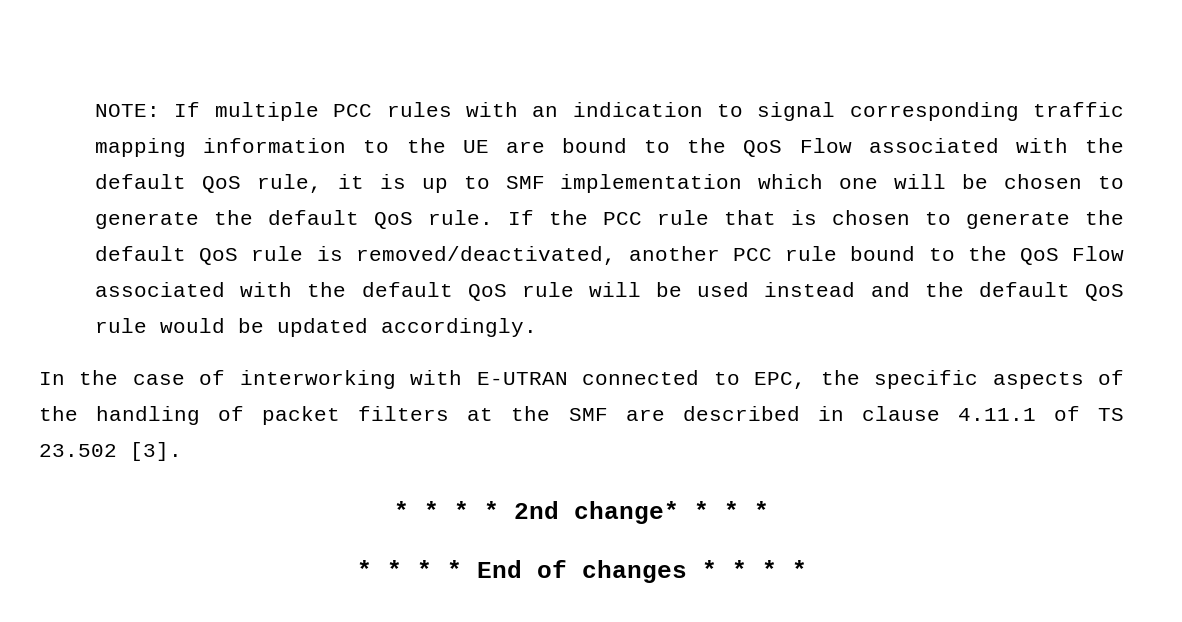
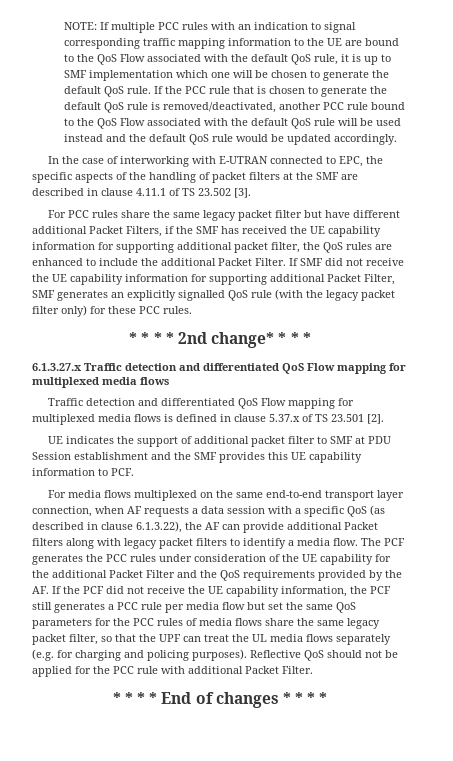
+ For PCC rules share the same legacy packet filter but have different additional Packet Filters, if the SMF has received the UE capability information for supporting additional packet filter, the QoS rules are enhanced to include the additional Packet Filter. If SMF did not receive the UE capability information for supporting additional Packet Filter, SMF generates an explicitly signalled QoS rule (with the legacy packet filter only) for these PCC rules.
+ 6.1.3.27.x Traffic detection and differentiated QoS Flow mapping for multiplexed media flows
+ Traffic detection and differentiated QoS Flow mapping for multiplexed media flows is defined in clause 5.37.x of TS 23.501 [2].
+ UE indicates the support of additional packet filter to SMF at PDU Session establishment and the SMF provides this UE capability information to PCF.
+ For media flows multiplexed on the same end-to-end transport layer connection, when AF requests a data session with a specific QoS (as described in clause 6.1.3.22), the AF can provide additional Packet filters along with legacy packet filters to identify a media flow. The PCF generates the PCC rules under consideration of the UE capability for the additional Packet Filter and the QoS requirements provided by the AF. If the PCF did not receive the UE capability information, the PCF still generates a PCC rule per media flow but set the same QoS parameters for the PCC rules of media flows share the same legacy packet filter, so that the UPF can treat the UL media flows separately (e.g. for charging and policing purposes). Reflective QoS should not be applied for the PCC rule with additional Packet Filter.

